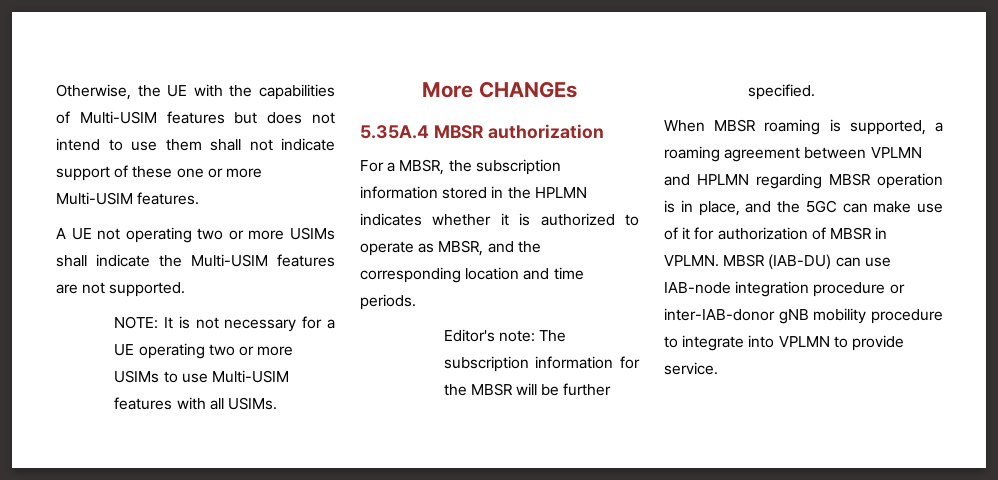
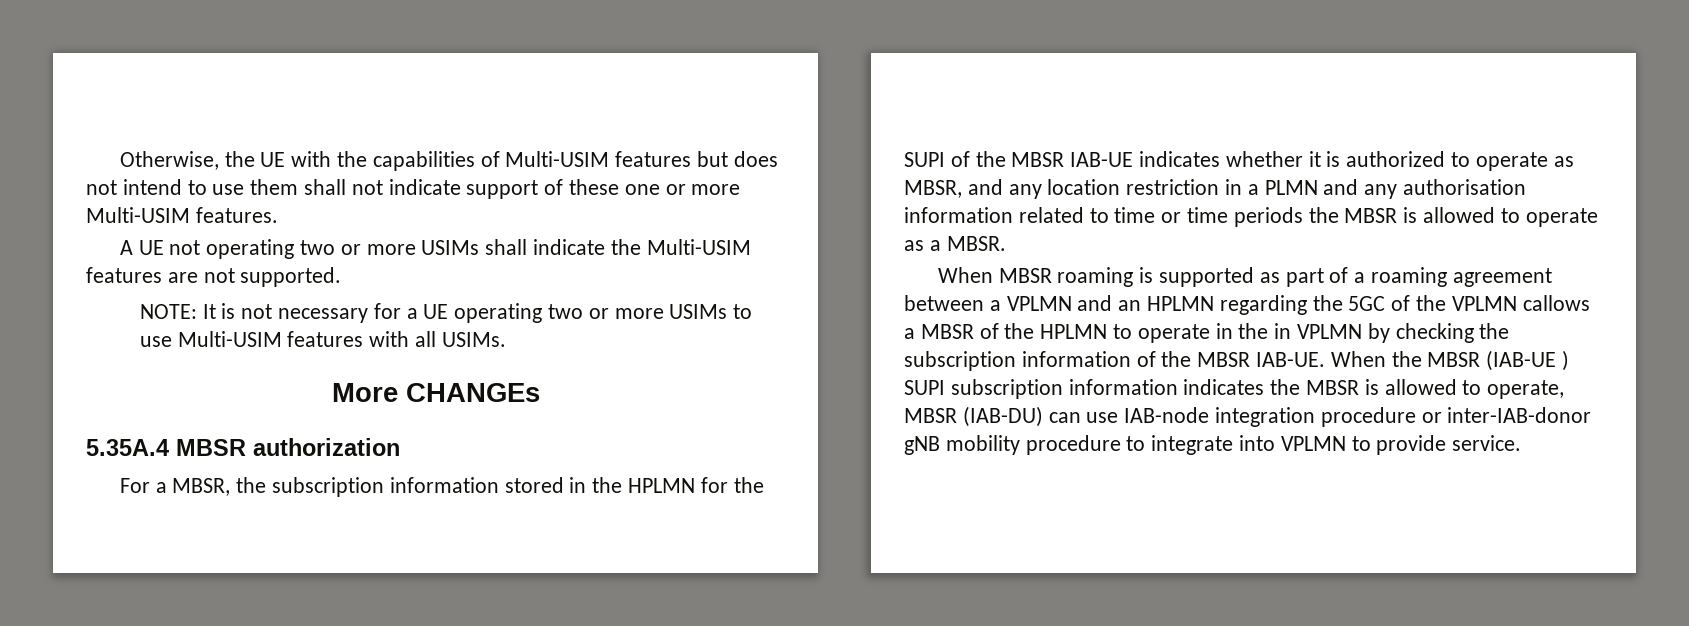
- For a MBSR, the subscription information stored in the HPLMN indicates whether it is authorized to operate as MBSR, and the corresponding location and time periods.
- Editor's note: The subscription information for the MBSR will be further specified.
+ For a MBSR, the subscription information stored in the HPLMN for the SUPI of the MBSR IAB-UE indicates whether it is authorized to operate as MBSR, and any location restriction in a PLMN and any authorisation information related to time or time periods the MBSR is allowed to operate as a MBSR.
- When MBSR roaming is supported, a roaming agreement between VPLMN and HPLMN regarding MBSR operation is in place, and the 5GC can make use of it for authorization of MBSR in VPLMN. MBSR (IAB-DU) can use IAB-node integration procedure or inter-IAB-donor gNB mobility procedure to integrate into VPLMN to provide service.
+ When MBSR roaming is supported as part of a roaming agreement between a VPLMN and an HPLMN regarding the 5GC of the VPLMN callows a MBSR of the HPLMN to operate in the in VPLMN by checking the subscription information of the MBSR IAB-UE. When the MBSR (IAB-UE ) SUPI subscription information indicates the MBSR is allowed to operate, MBSR (IAB-DU) can use IAB-node integration procedure or inter-IAB-donor gNB mobility procedure to integrate into VPLMN to provide service.

